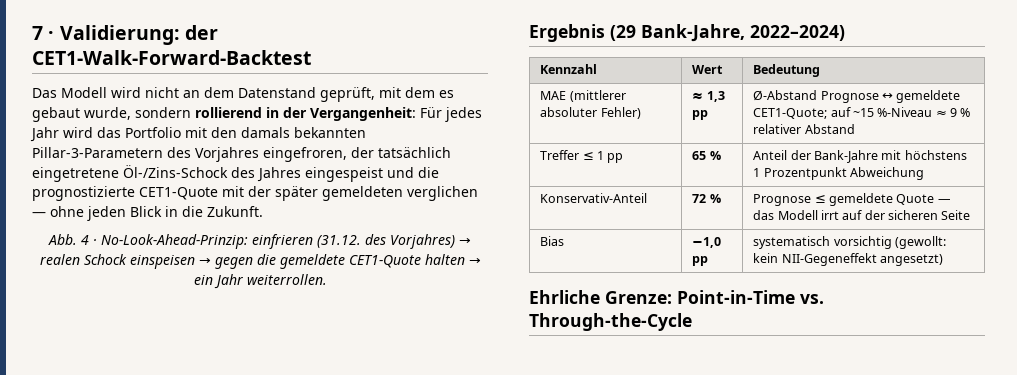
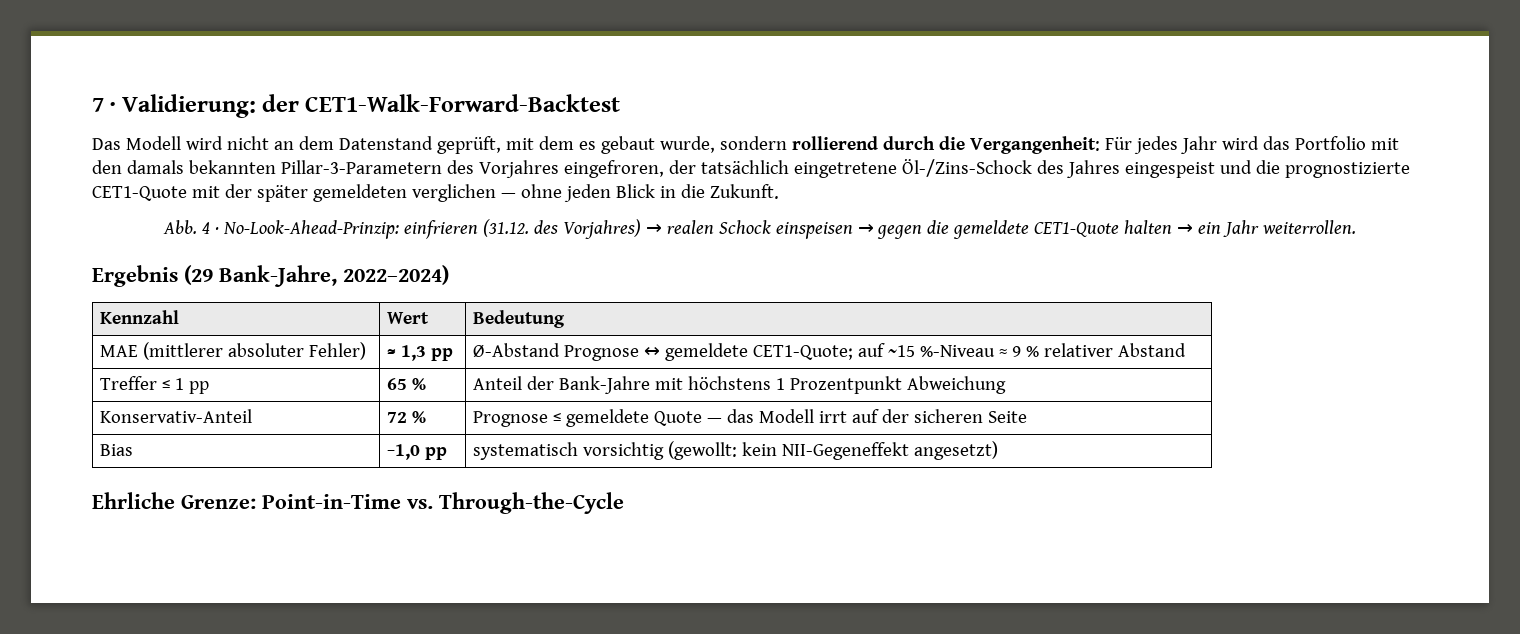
- Das Modell wird nicht an dem Datenstand geprüft, mit dem es gebaut wurde, sondern rollierend in der Vergangenheit: Für jedes Jahr wird das Portfolio mit den damals bekannten Pillar-3-Parametern des Vorjahres eingefroren, der tatsächlich eingetretene Öl-/Zins-Schock des Jahres eingespeist und die prognostizierte CET1-Quote mit der später gemeldeten verglichen — ohne jeden Blick in die Zukunft.
+ Das Modell wird nicht an dem Datenstand geprüft, mit dem es gebaut wurde, sondern rollierend durch die Vergangenheit: Für jedes Jahr wird das Portfolio mit den damals bekannten Pillar-3-Parametern des Vorjahres eingefroren, der tatsächlich eingetretene Öl-/Zins-Schock des Jahres eingespeist und die prognostizierte CET1-Quote mit der später gemeldeten verglichen — ohne jeden Blick in die Zukunft.

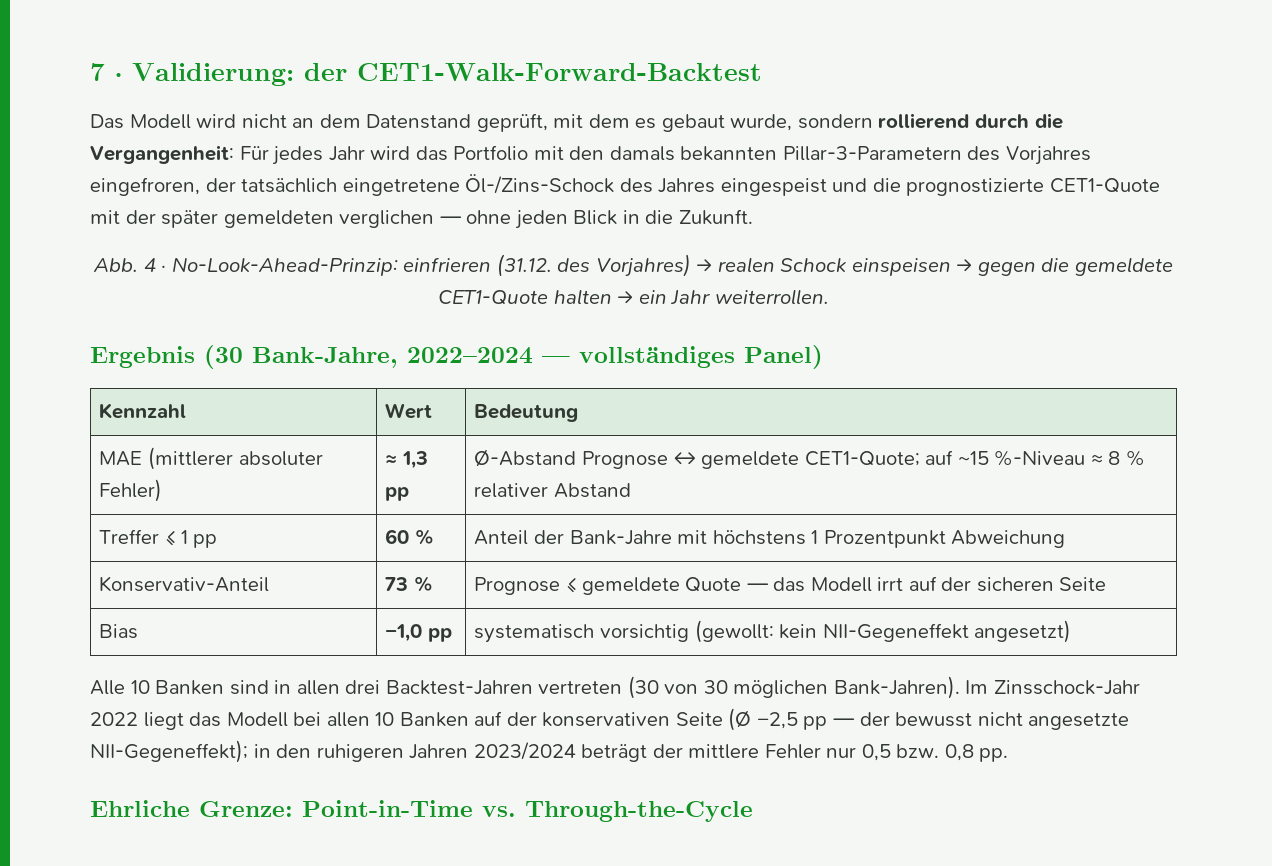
- Ergebnis (29 Bank-Jahre, 2022–2024)
+ Ergebnis (30 Bank-Jahre, 2022–2024 — vollständiges Panel)
- MAE (mittlerer absoluter Fehler) | ≈ 1,3 pp | Ø-Abstand Prognose ↔ gemeldete CET1-Quote; auf ~15 %-Niveau ≈ 9 % relativer Abstand
+ MAE (mittlerer absoluter Fehler) | ≈ 1,3 pp | Ø-Abstand Prognose ↔ gemeldete CET1-Quote; auf ~15 %-Niveau ≈ 8 % relativer Abstand
- Treffer ≤ 1 pp | 65 % | Anteil der Bank-Jahre mit höchstens 1 Prozentpunkt Abweichung
+ Treffer ≤ 1 pp | 60 % | Anteil der Bank-Jahre mit höchstens 1 Prozentpunkt Abweichung
- Konservativ-Anteil | 72 % | Prognose ≤ gemeldete Quote — das Modell irrt auf der sicheren Seite
+ Konservativ-Anteil | 73 % | Prognose ≤ gemeldete Quote — das Modell irrt auf der sicheren Seite
+ Alle 10 Banken sind in allen drei Backtest-Jahren vertreten (30 von 30 möglichen Bank-Jahren). Im Zinsschock-Jahr 2022 liegt das Modell bei allen 10 Banken auf der konservativen Seite (Ø −2,5 pp — der bewusst nicht angesetzte NII-Gegeneffekt); in den ruhigeren Jahren 2023/2024 beträgt der mittlere Fehler nur 0,5 bzw. 0,8 pp.

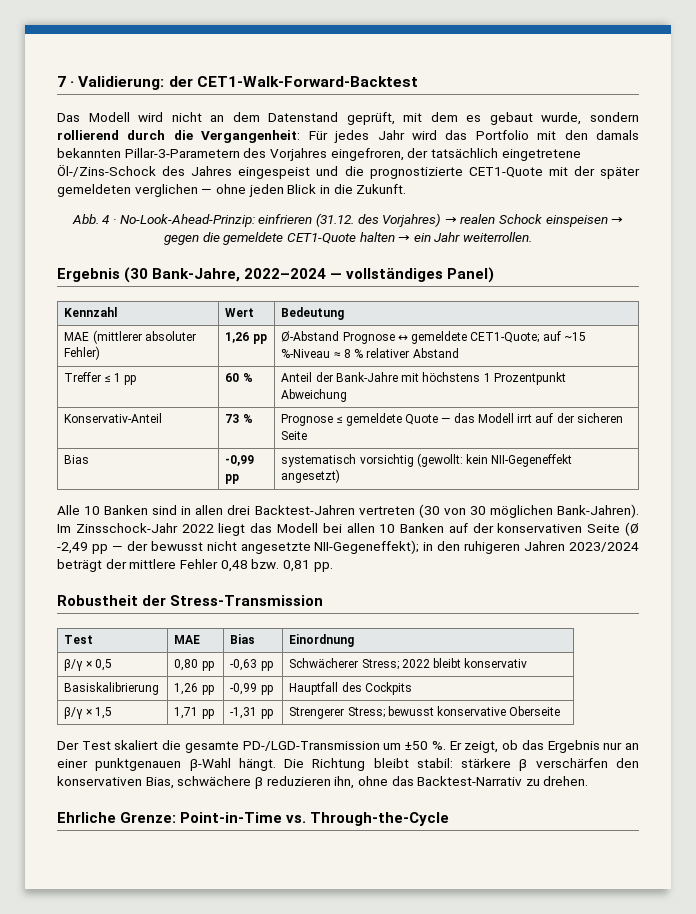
- MAE (mittlerer absoluter Fehler) | ≈ 1,3 pp | Ø-Abstand Prognose ↔ gemeldete CET1-Quote; auf ~15 %-Niveau ≈ 8 % relativer Abstand
+ MAE (mittlerer absoluter Fehler) | 1,26 pp | Ø-Abstand Prognose ↔ gemeldete CET1-Quote; auf ~15 %-Niveau ≈ 8 % relativer Abstand
- Bias | −1,0 pp | systematisch vorsichtig (gewollt: kein NII-Gegeneffekt angesetzt)
+ Bias | -0,99 pp | systematisch vorsichtig (gewollt: kein NII-Gegeneffekt angesetzt)
- Im Zinsschock-Jahr 2022 liegt das Modell bei allen 10 Banken auf der konservativen Seite (Ø −2,5 pp — der bewusst nicht angesetzte NII-Gegeneffekt); in den ruhigeren Jahren 2023/2024 beträgt der mittlere Fehler nur 0,5 bzw. 0,8 pp.
+ Im Zinsschock-Jahr 2022 liegt das Modell bei allen 10 Banken auf der konservativen Seite (Ø -2,49 pp — der bewusst nicht angesetzte NII-Gegeneffekt); in den ruhigeren Jahren 2023/2024 beträgt der mittlere Fehler 0,48 bzw. 0,81 pp.
+ Robustheit der Stress-Transmission
+ Test | MAE | Bias | Einordnung
+ β/γ × 0,5 | 0,80 pp | -0,63 pp | Schwächerer Stress; 2022 bleibt konservativ
+ Basiskalibrierung | 1,26 pp | -0,99 pp | Hauptfall des Cockpits
+ β/γ × 1,5 | 1,71 pp | -1,31 pp | Strengerer Stress; bewusst konservative Oberseite
+ Der Test skaliert die gesamte PD-/LGD-Transmission um ±50 %. Er zeigt, ob das Ergebnis nur an einer punktgenauen β-Wahl hängt. Die Richtung bleibt stabil: stärkere β verschärfen den konservativen Bias, schwächere β reduzieren ihn, ohne das Backtest-Narrativ zu drehen.

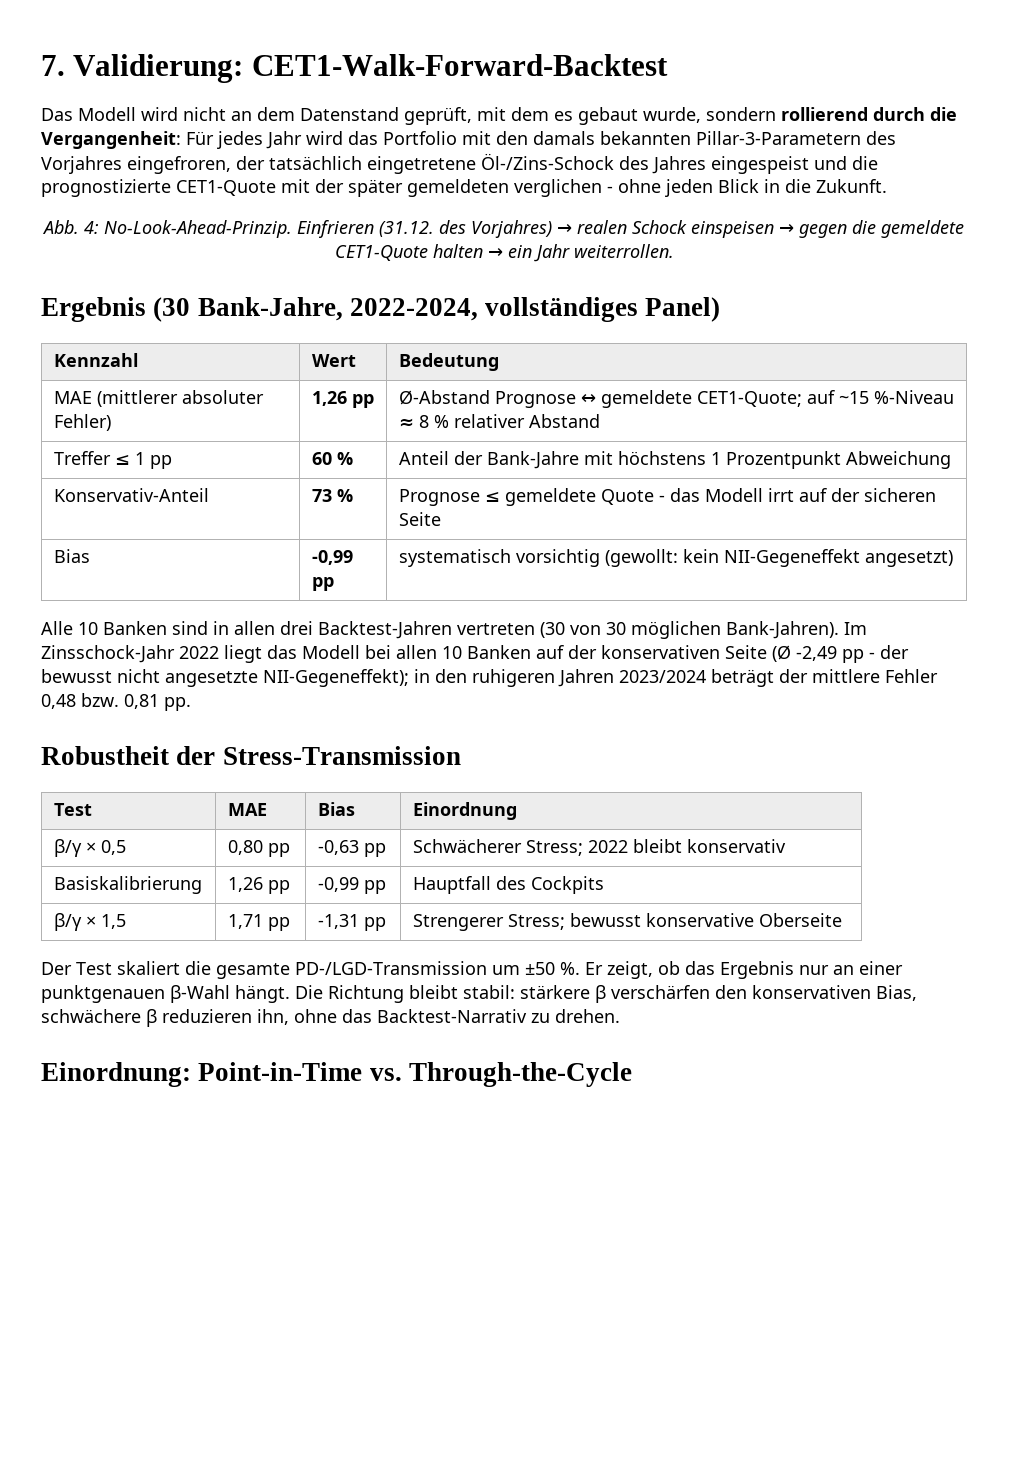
- 7 · Validierung: der CET1-Walk-Forward-Backtest
+ 7. Validierung: CET1-Walk-Forward-Backtest
- Das Modell wird nicht an dem Datenstand geprüft, mit dem es gebaut wurde, sondern rollierend durch die Vergangenheit: Für jedes Jahr wird das Portfolio mit den damals bekannten Pillar-3-Parametern des Vorjahres eingefroren, der tatsächlich eingetretene Öl-/Zins-Schock des Jahres eingespeist und die prognostizierte CET1-Quote mit der später gemeldeten verglichen — ohne jeden Blick in die Zukunft.
+ Das Modell wird nicht an dem Datenstand geprüft, mit dem es gebaut wurde, sondern rollierend durch die Vergangenheit: Für jedes Jahr wird das Portfolio mit den damals bekannten Pillar-3-Parametern des Vorjahres eingefroren, der tatsächlich eingetretene Öl-/Zins-Schock des Jahres eingespeist und die prognostizierte CET1-Quote mit der später gemeldeten verglichen - ohne jeden Blick in die Zukunft.
- Abb. 4 · No-Look-Ahead-Prinzip: einfrieren (31.12. des Vorjahres) → realen Schock einspeisen → gegen die gemeldete CET1-Quote halten → ein Jahr weiterrollen.
+ Abb. 4: No-Look-Ahead-Prinzip. Einfrieren (31.12. des Vorjahres) → realen Schock einspeisen → gegen die gemeldete CET1-Quote halten → ein Jahr weiterrollen.
- Ergebnis (30 Bank-Jahre, 2022–2024 — vollständiges Panel)
+ Ergebnis (30 Bank-Jahre, 2022-2024, vollständiges Panel)
- Konservativ-Anteil | 73 % | Prognose ≤ gemeldete Quote — das Modell irrt auf der sicheren Seite
+ Konservativ-Anteil | 73 % | Prognose ≤ gemeldete Quote - das Modell irrt auf der sicheren Seite
- Im Zinsschock-Jahr 2022 liegt das Modell bei allen 10 Banken auf der konservativen Seite (Ø -2,49 pp — der bewusst nicht angesetzte NII-Gegeneffekt); in den ruhigeren Jahren 2023/2024 beträgt der mittlere Fehler 0,48 bzw. 0,81 pp.
+ Im Zinsschock-Jahr 2022 liegt das Modell bei allen 10 Banken auf der konservativen Seite (Ø -2,49 pp - der bewusst nicht angesetzte NII-Gegeneffekt); in den ruhigeren Jahren 2023/2024 beträgt der mittlere Fehler 0,48 bzw. 0,81 pp.
- Ehrliche Grenze: Point-in-Time vs. Through-the-Cycle
+ Einordnung: Point-in-Time vs. Through-the-Cycle

